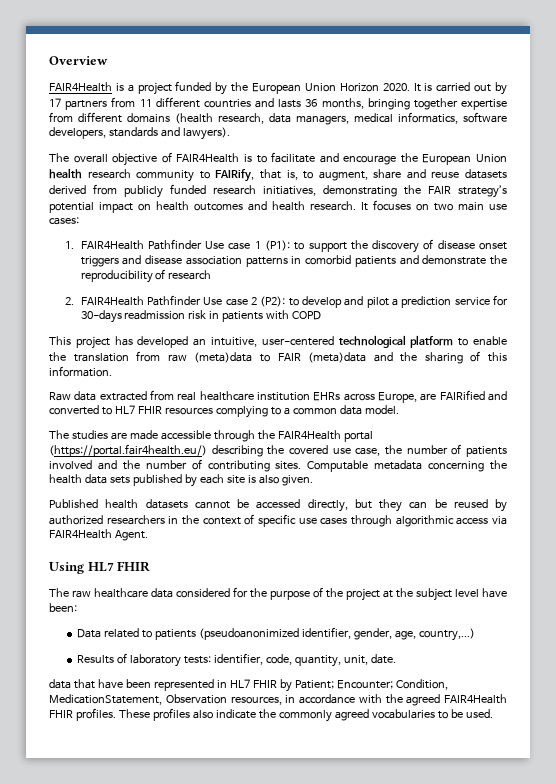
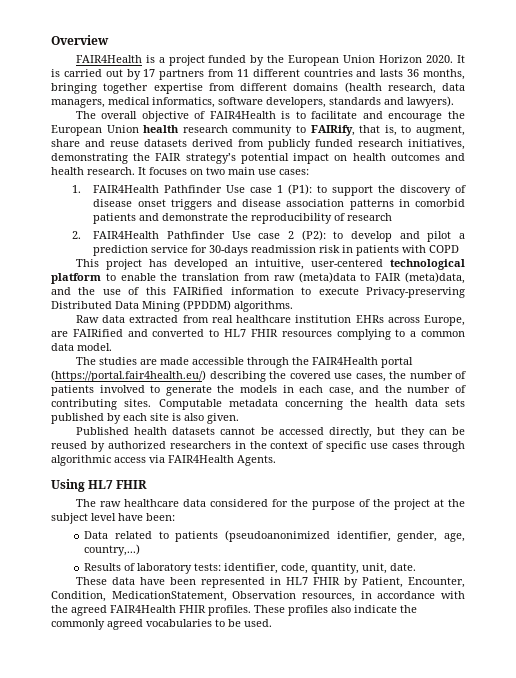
- This project has developed an intuitive, user-centered technological platform to enable the translation from raw (meta)data to FAIR (meta)data and the sharing of this information.
+ This project has developed an intuitive, user-centered technological platform to enable the translation from raw (meta)data to FAIR (meta)data, and the use of this FAIRified information to execute Privacy-preserving Distributed Data Mining (PPDDM) algorithms.
- The studies are made accessible through the FAIR4Health portal (https://portal.fair4health.eu/) describing the covered use case, the number of patients involved and the number of contributing sites.
+ The studies are made accessible through the FAIR4Health portal (https://portal.fair4health.eu/) describing the covered use cases, the number of patients involved to generate the models in each case, and the number of contributing sites.
- Published health datasets cannot be accessed directly, but they can be reused by authorized researchers in the context of specific use cases through algorithmic access via FAIR4Health Agent.
+ Published health datasets cannot be accessed directly, but they can be reused by authorized researchers in the context of specific use cases through algorithmic access via FAIR4Health Agents.
- data that have been represented in HL7 FHIR by Patient; Encounter; Condition, MedicationStatement, Observation resources, in accordance with the agreed FAIR4Health FHIR profiles.
+ These data have been represented in HL7 FHIR by Patient, Encounter, Condition, MedicationStatement, Observation resources, in accordance with the agreed FAIR4Health FHIR profiles.

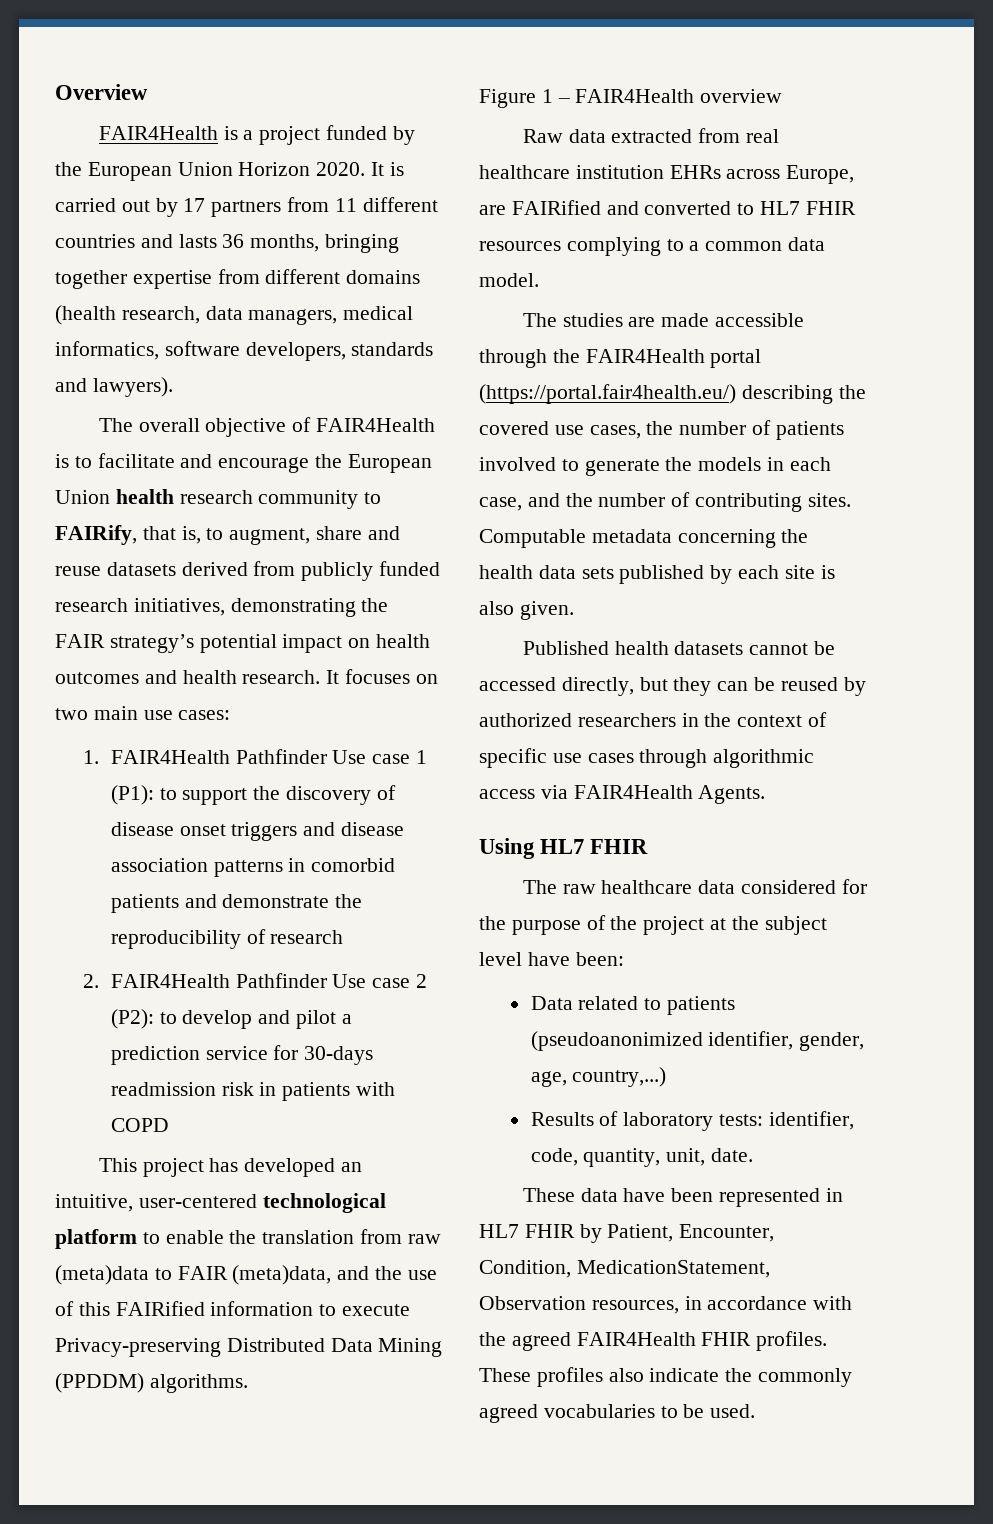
+ Figure 1 – FAIR4Health overview

